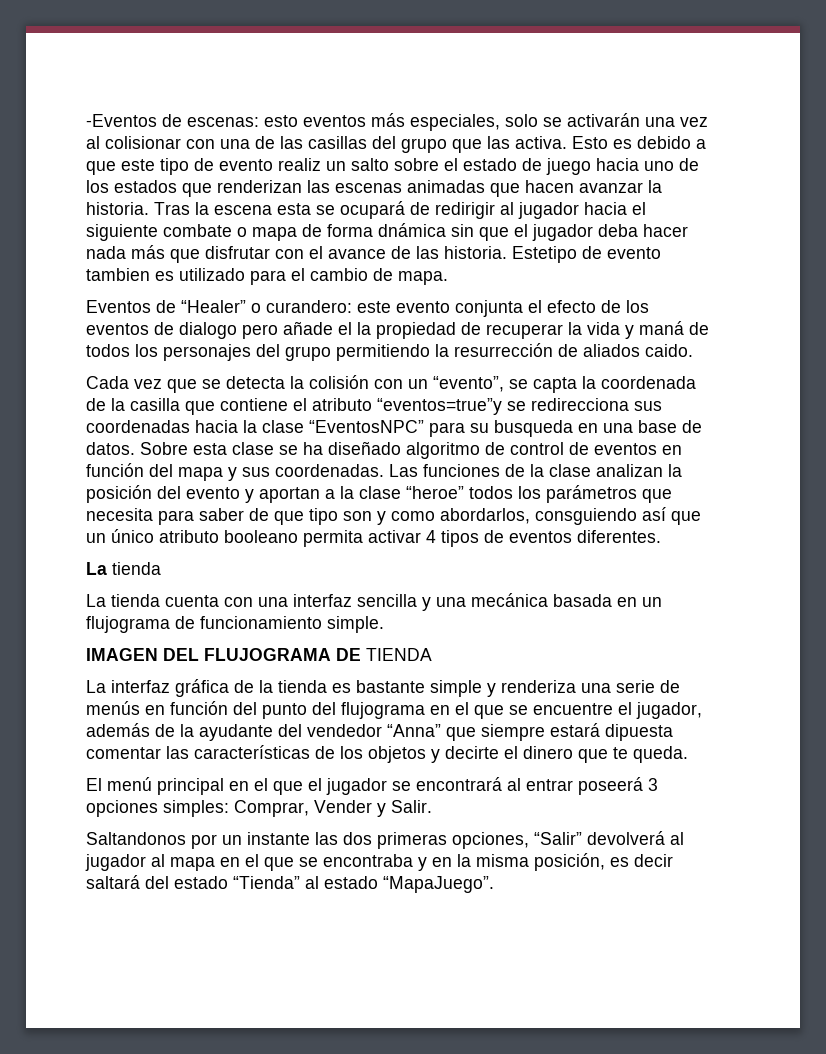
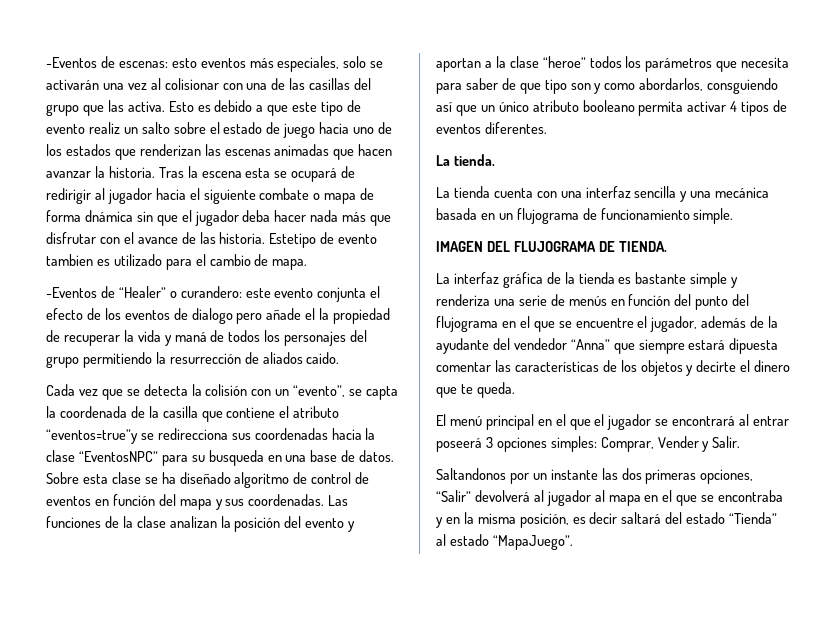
- Eventos de “Healer” o curandero: este evento conjunta el efecto de los eventos de dialogo pero añade el la propiedad de recuperar la vida y maná de todos los personajes del grupo permitiendo la resurrección de aliados caido.
+ -Eventos de “Healer” o curandero: este evento conjunta el efecto de los eventos de dialogo pero añade el la propiedad de recuperar la vida y maná de todos los personajes del grupo permitiendo la resurrección de aliados caido.
  Las funciones de la clase analizan la posición del evento y aportan a la clase “heroe” todos los parámetros que necesita para saber de que tipo son y como abordarlos, consguiendo así que un único atributo booleano permita activar 4 tipos de eventos diferentes.
- La tienda
+ La tienda.
- IMAGEN DEL FLUJOGRAMA DE TIENDA
+ IMAGEN DEL FLUJOGRAMA DE TIENDA.

